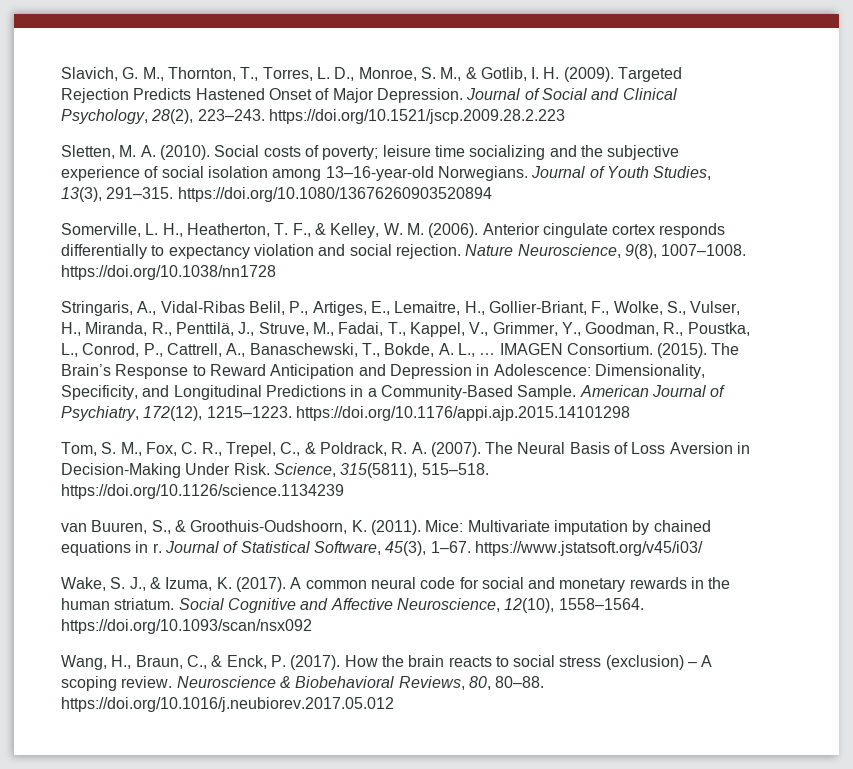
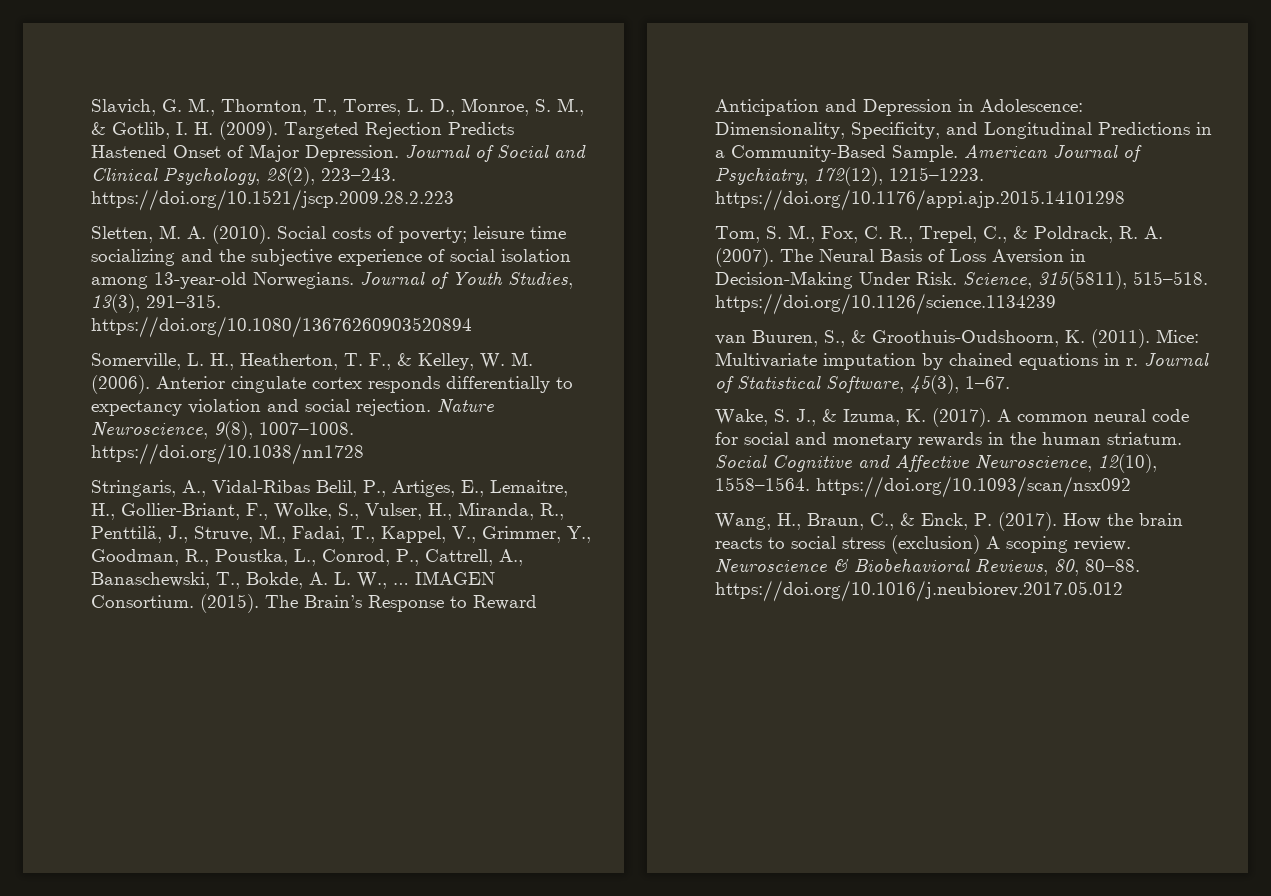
- Social costs of poverty; leisure time socializing and the subjective experience of social isolation among 13–16-year-old Norwegians.
+ Social costs of poverty; leisure time socializing and the subjective experience of social isolation among 13-year-old Norwegians.
- Stringaris, A., Vidal-Ribas Belil, P., Artiges, E., Lemaitre, H., Gollier-Briant, F., Wolke, S., Vulser, H., Miranda, R., Penttilä, J., Struve, M., Fadai, T., Kappel, V., Grimmer, Y., Goodman, R., Poustka, L., Conrod, P., Cattrell, A., Banaschewski, T., Bokde, A. L., …
+ Stringaris, A., Vidal-Ribas Belil, P., Artiges, E., Lemaitre, H., Gollier-Briant, F., Wolke, S., Vulser, H., Miranda, R., Penttilä, J., Struve, M., Fadai, T., Kappel, V., Grimmer, Y., Goodman, R., Poustka, L., Conrod, P., Cattrell, A., Banaschewski, T., Bokde, A. L. W., …
- Journal of Statistical Software, 45(3), 1–67. https://www.jstatsoft.org/v45/i03/
+ Journal of Statistical Software, 45(3), 1–67.
- How the brain reacts to social stress (exclusion) – A scoping review.
+ How the brain reacts to social stress (exclusion) A scoping review.

